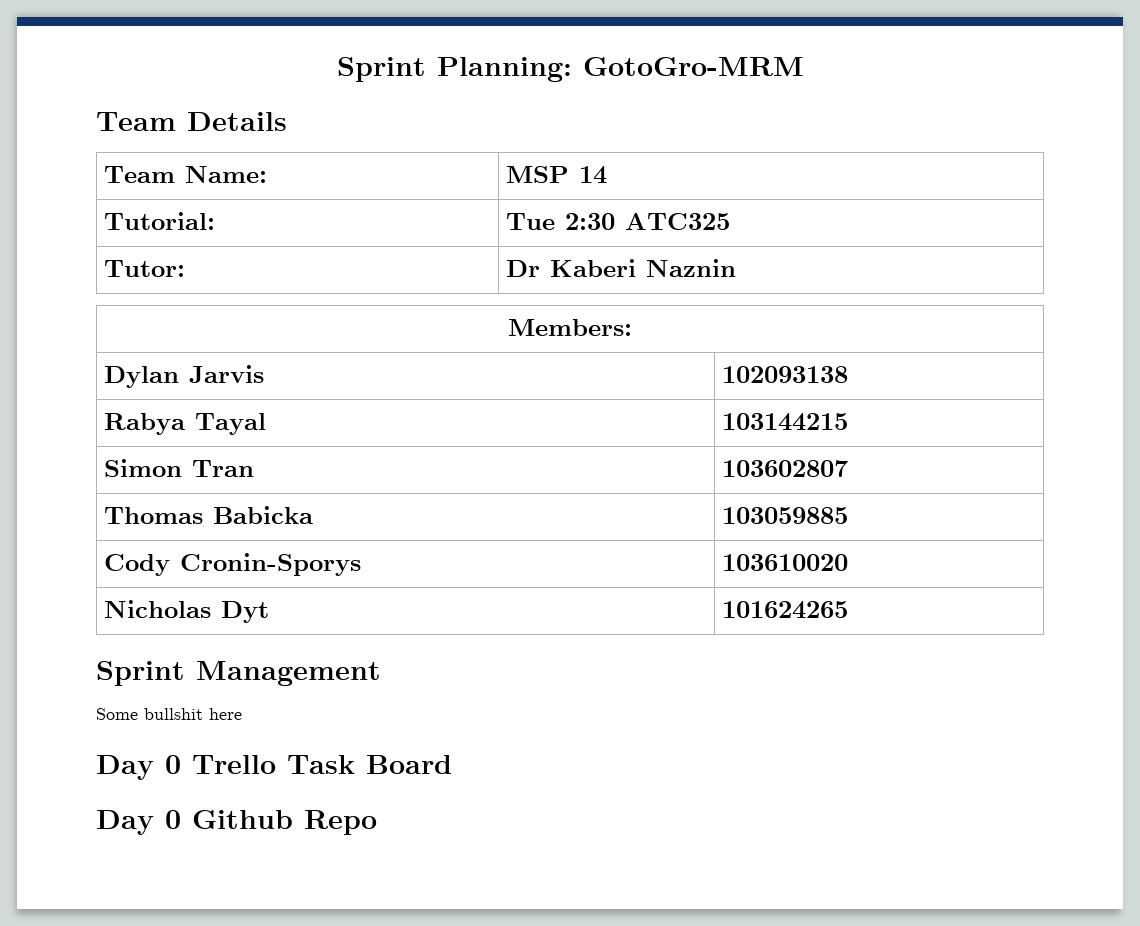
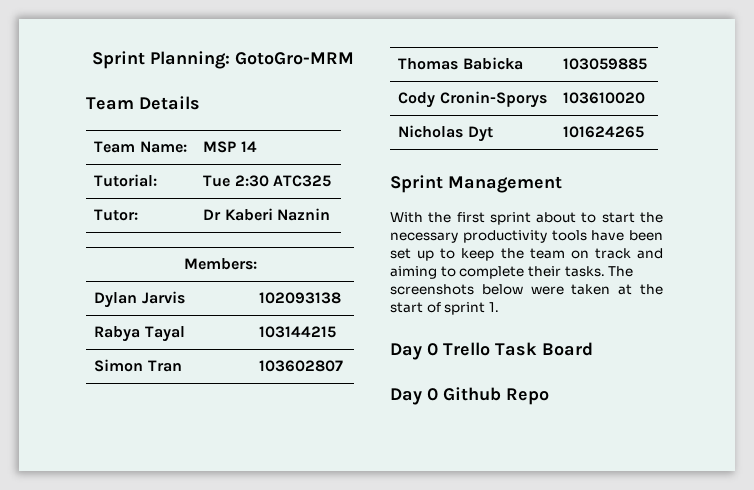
- Some bullshit here
+ With the first sprint about to start the necessary productivity tools have been set up to keep the team on track and aiming to complete their tasks. The screenshots below were taken at the start of sprint 1.

